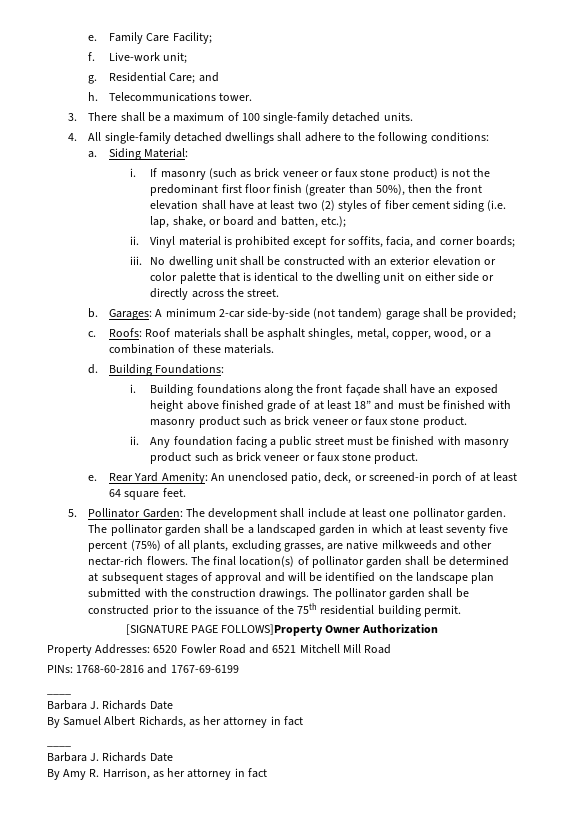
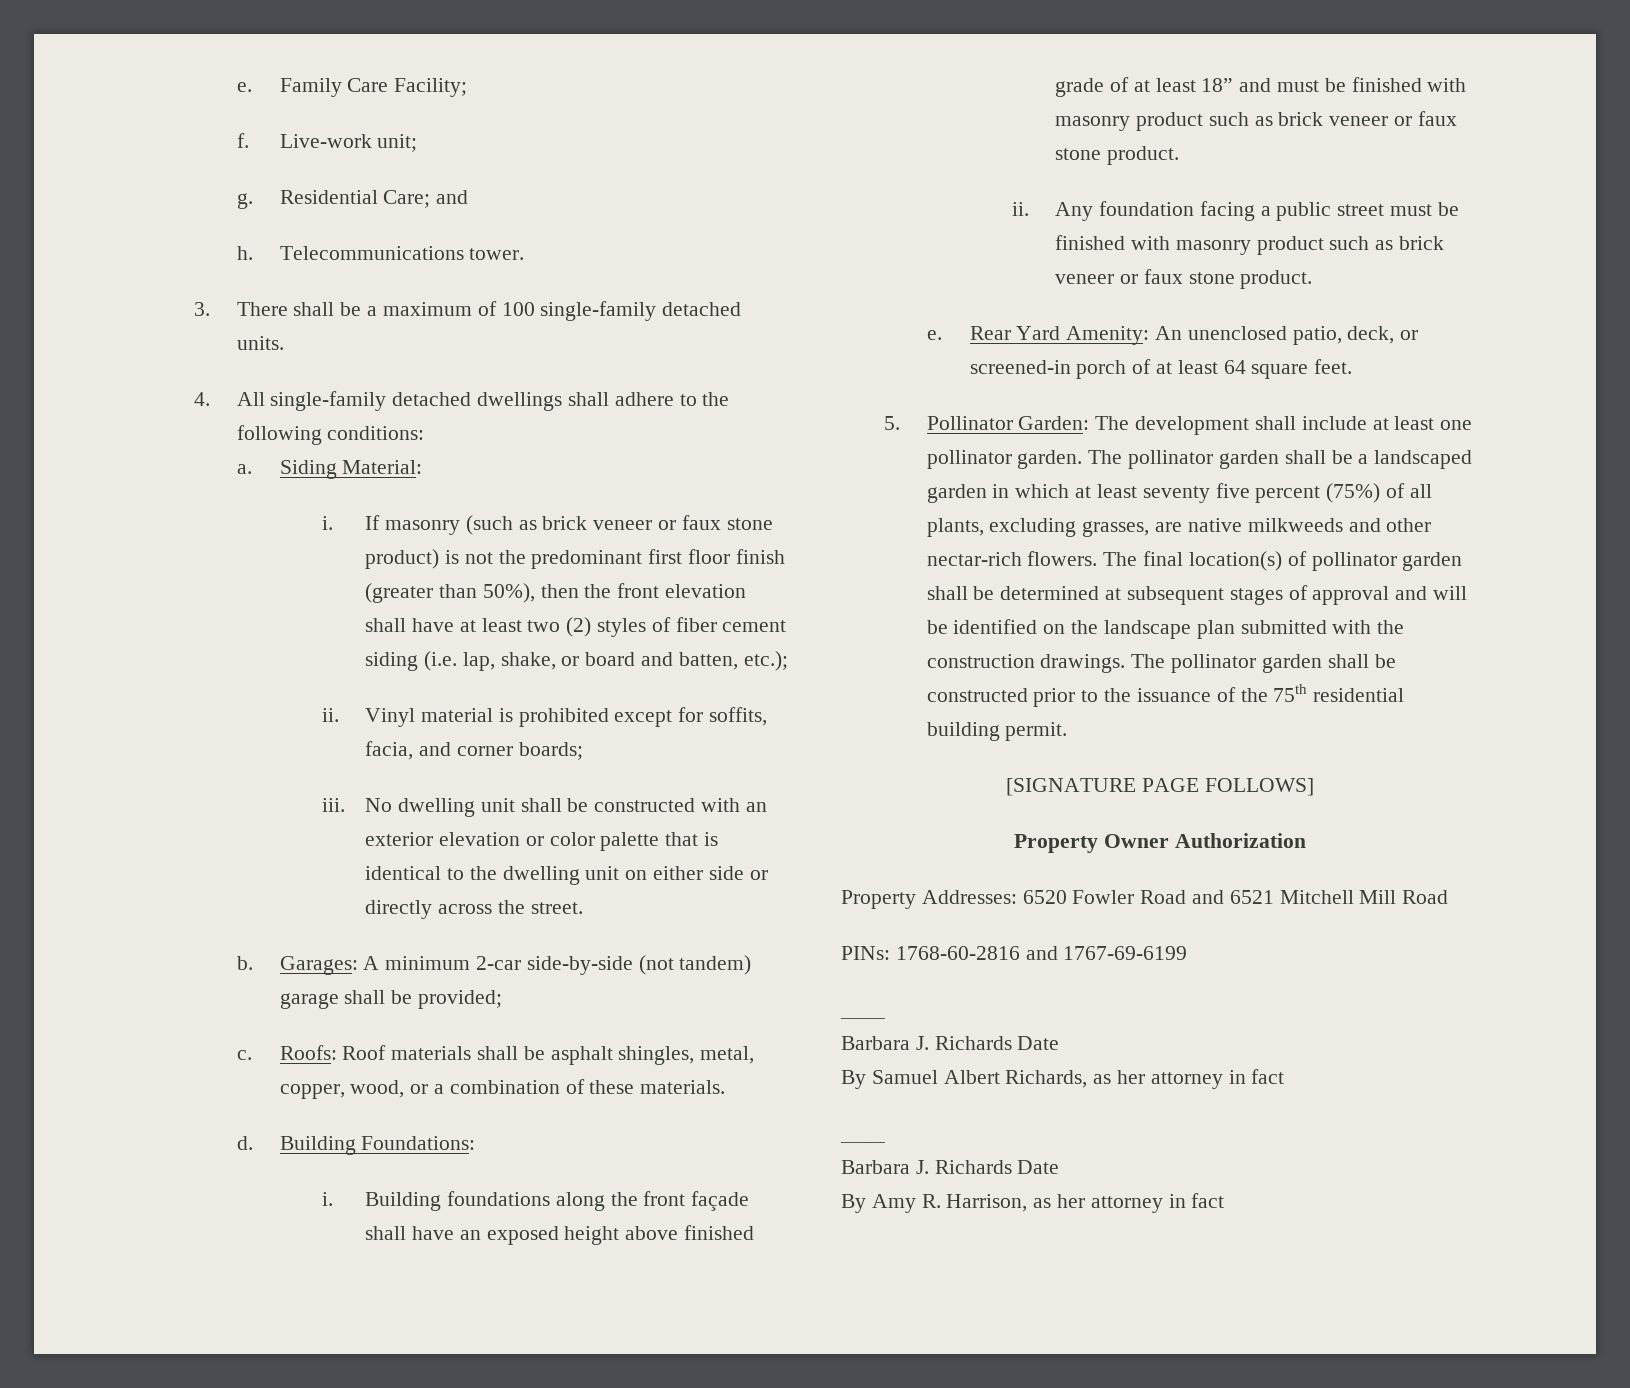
- [SIGNATURE PAGE FOLLOWS]Property Owner Authorization
+ [SIGNATURE PAGE FOLLOWS]
+ Property Owner Authorization

